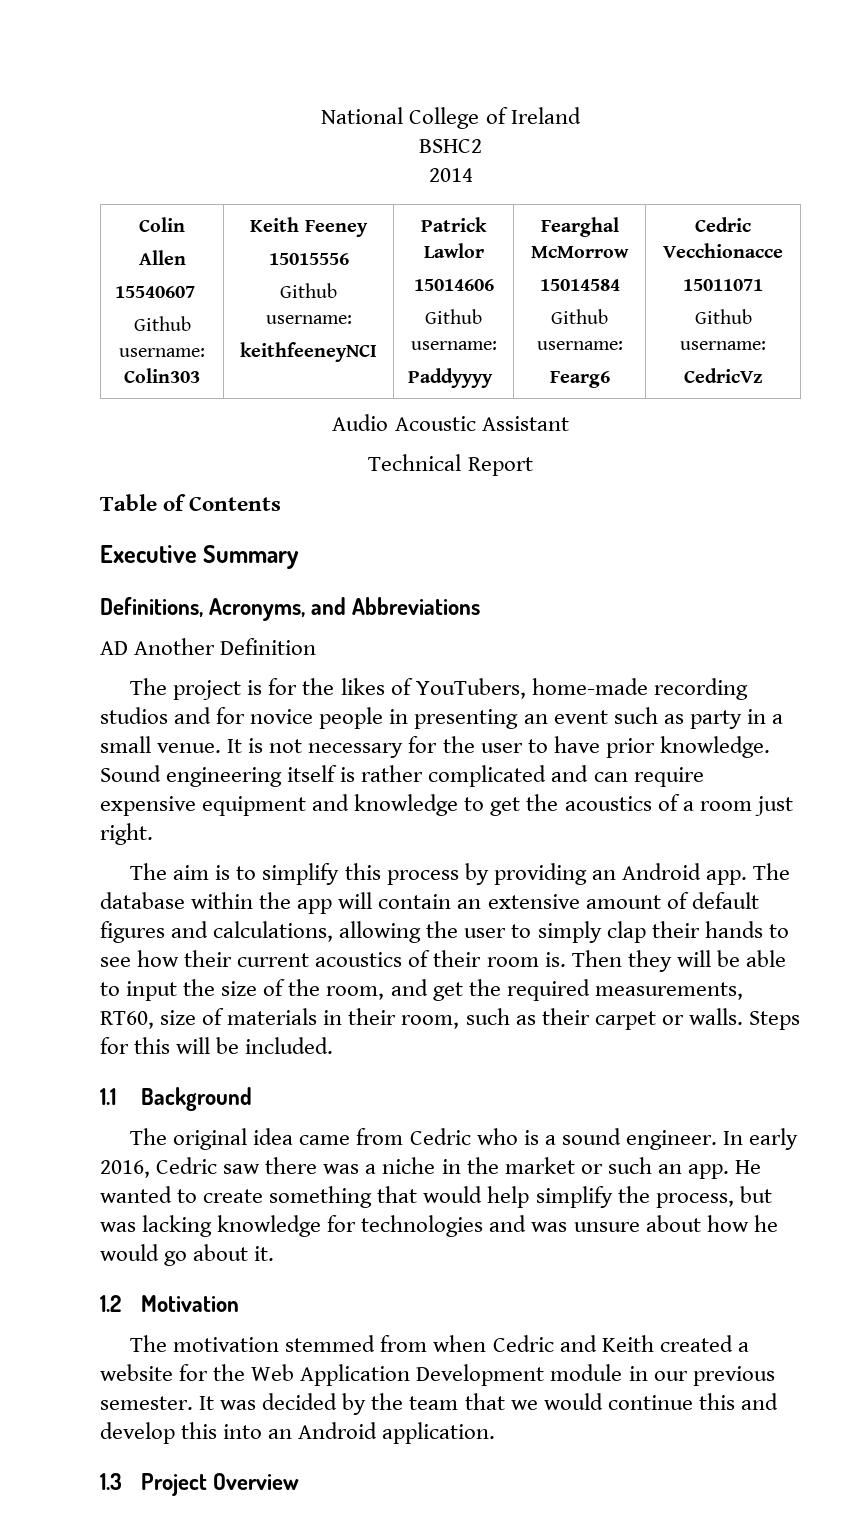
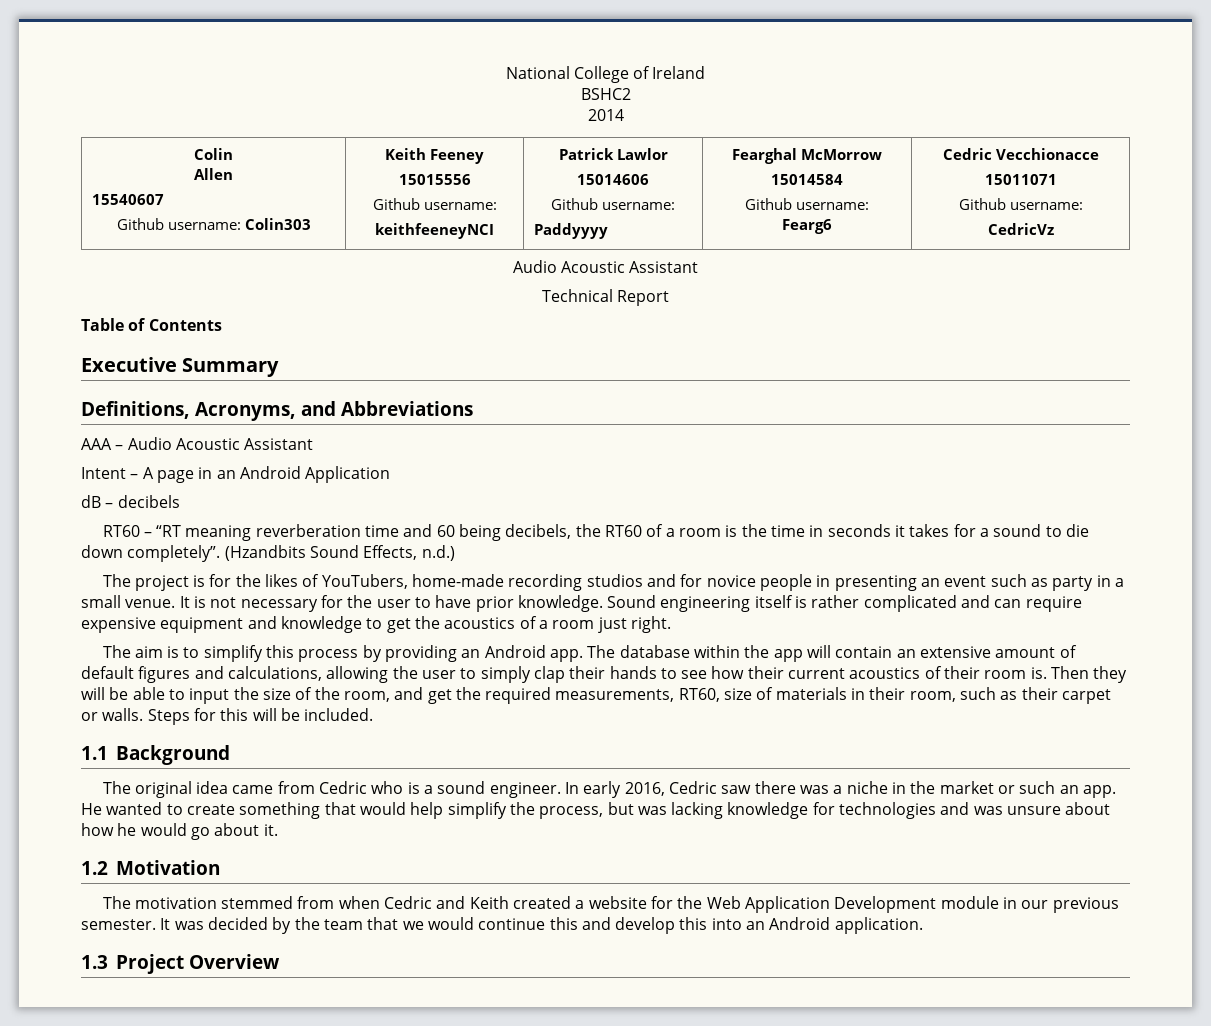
- AD Another Definition
+ AAA – Audio Acoustic Assistant
+ Intent – A page in an Android Application
+ dB – decibels
+ RT60 – “RT meaning reverberation time and 60 being decibels, the RT60 of a room is the time in seconds it takes for a sound to die down completely”. (Hzandbits Sound Effects, n.d.)

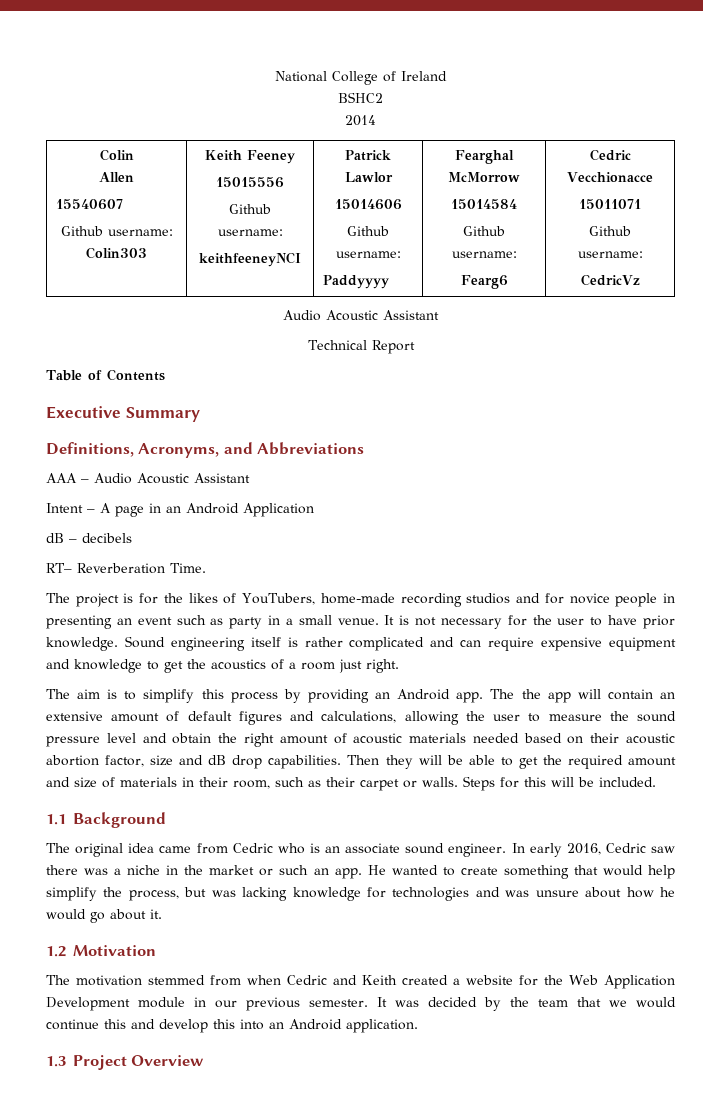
- RT60 – “RT meaning reverberation time and 60 being decibels, the RT60 of a room is the time in seconds it takes for a sound to die down completely”. (Hzandbits Sound Effects, n.d.)
+ RT– Reverberation Time.
- The database within the app will contain an extensive amount of default figures and calculations, allowing the user to simply clap their hands to see how their current acoustics of their room is.
+ The the app will contain an extensive amount of default figures and calculations, allowing the user to measure the sound pressure level and obtain the right amount of acoustic materials needed based on their acoustic abortion factor, size and dB drop capabilities.
- Then they will be able to input the size of the room, and get the required measurements, RT60, size of materials in their room, such as their carpet or walls.
+ Then they will be able to get the required amount and size of materials in their room, such as their carpet or walls.
- The original idea came from Cedric who is a sound engineer.
+ The original idea came from Cedric who is an associate sound engineer.

